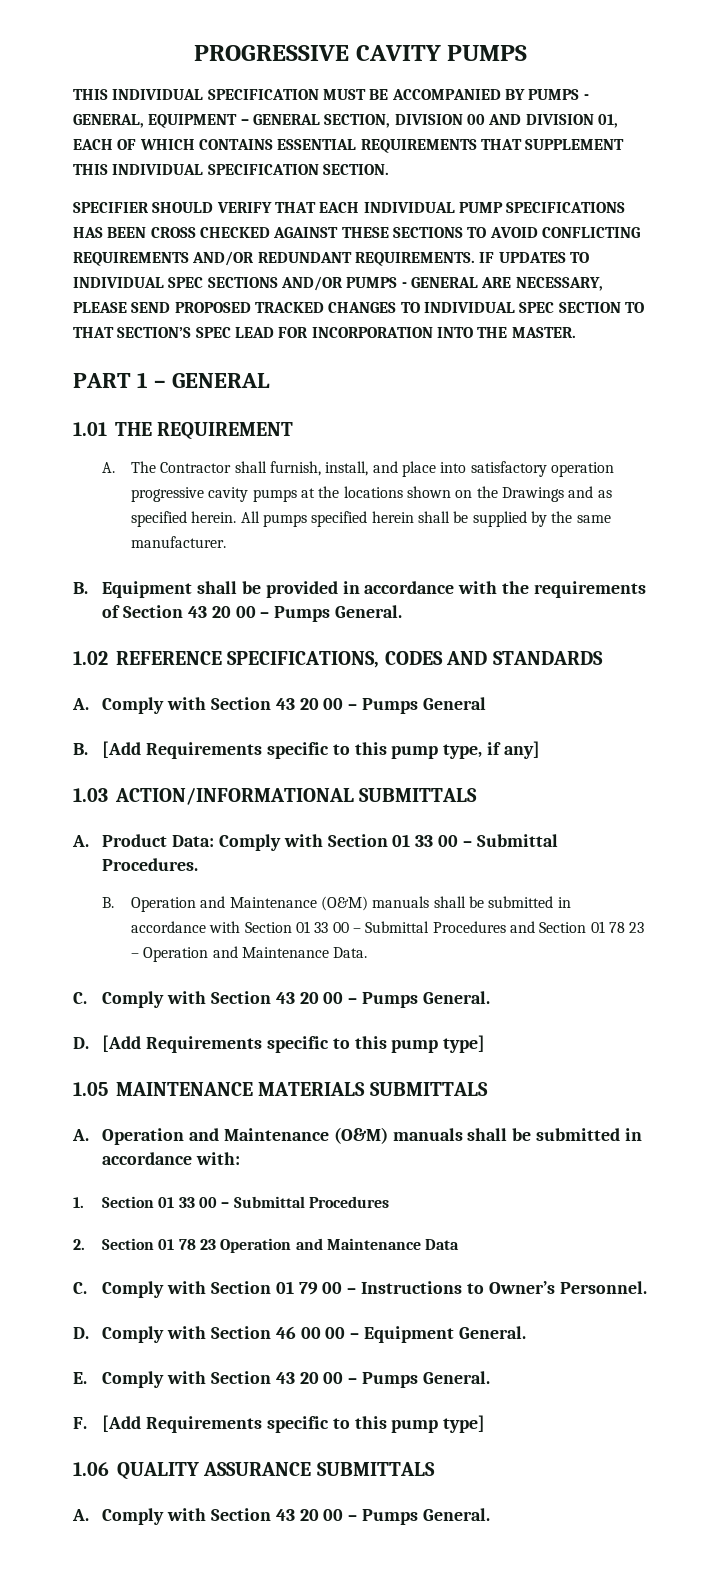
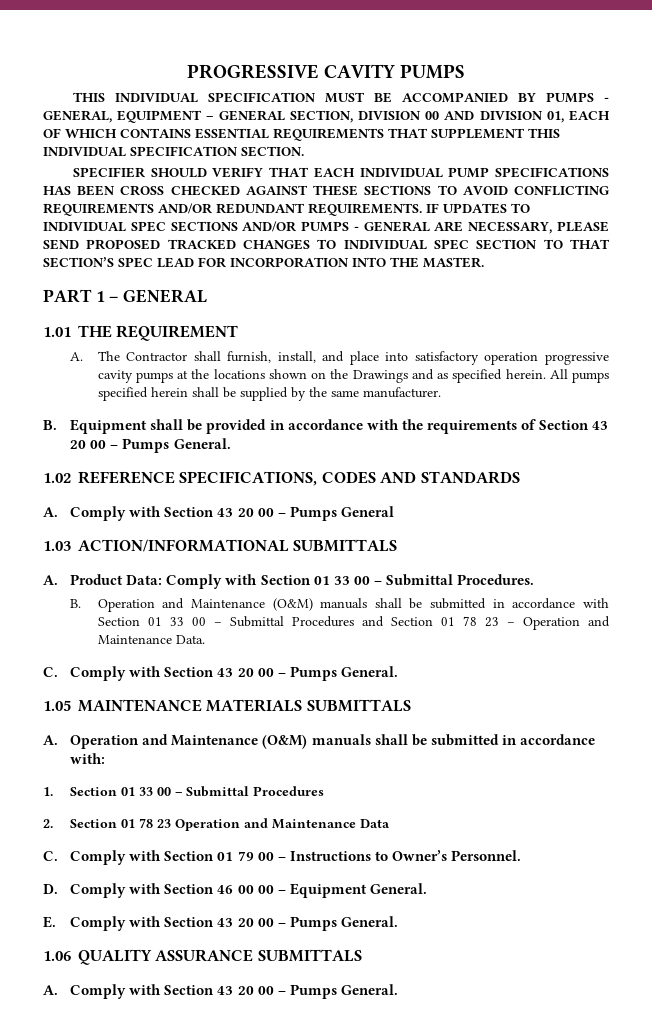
- B. [Add Requirements specific to this pump type, if any]
- D. [Add Requirements specific to this pump type]
- F. [Add Requirements specific to this pump type]

